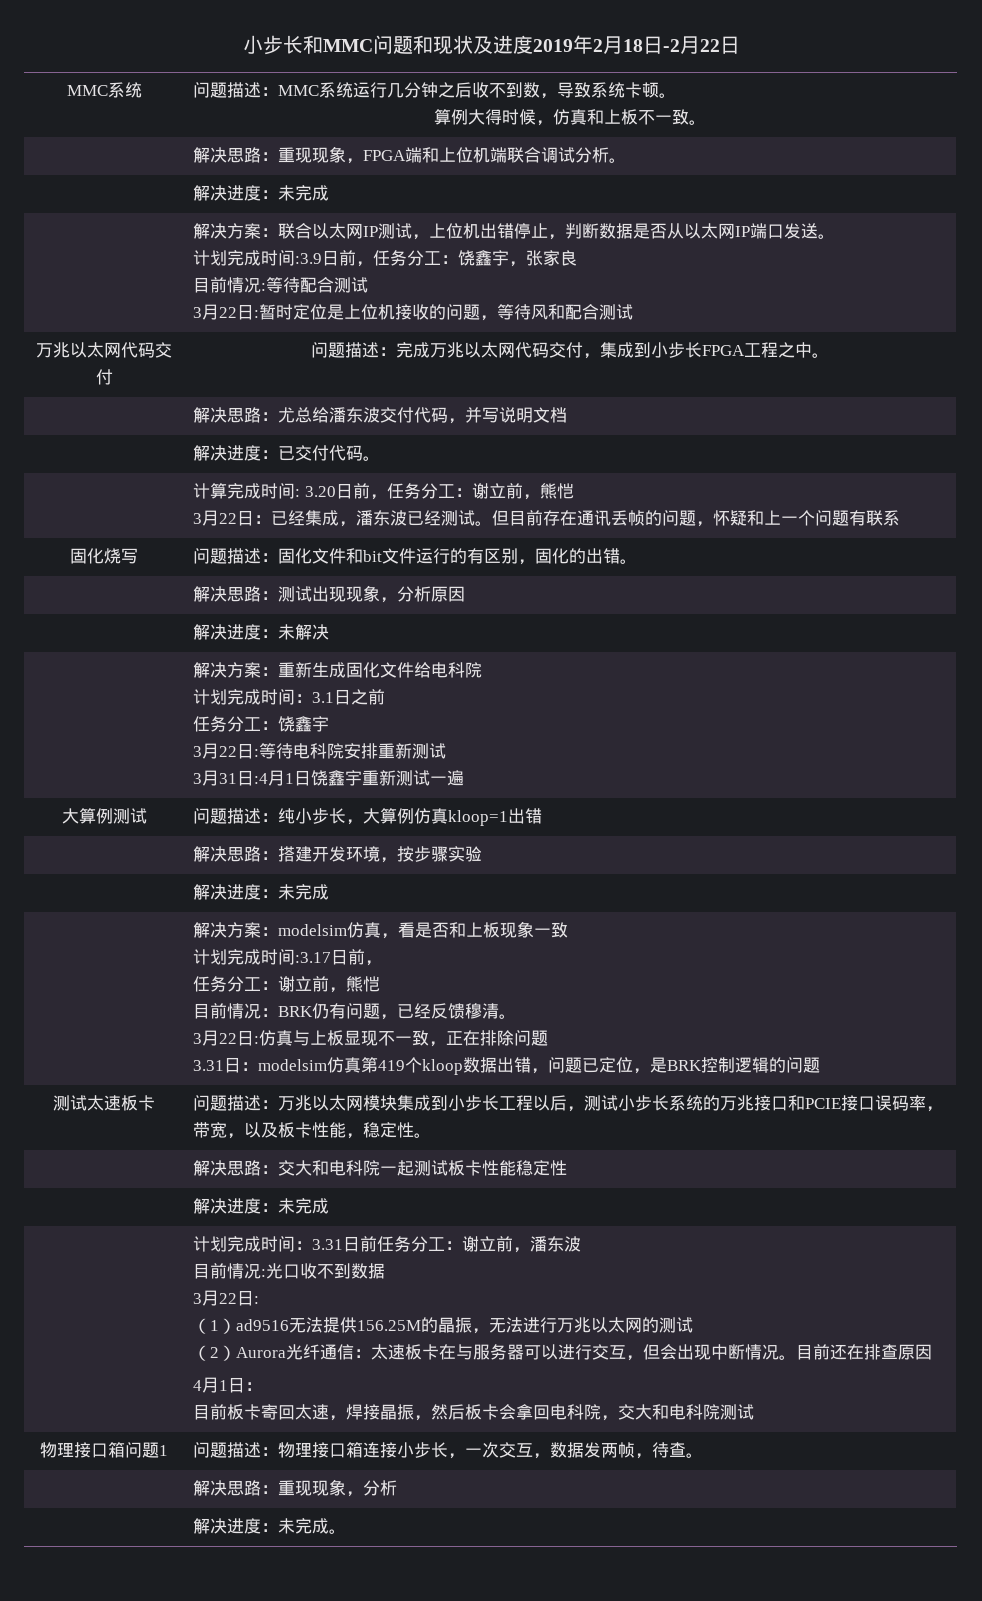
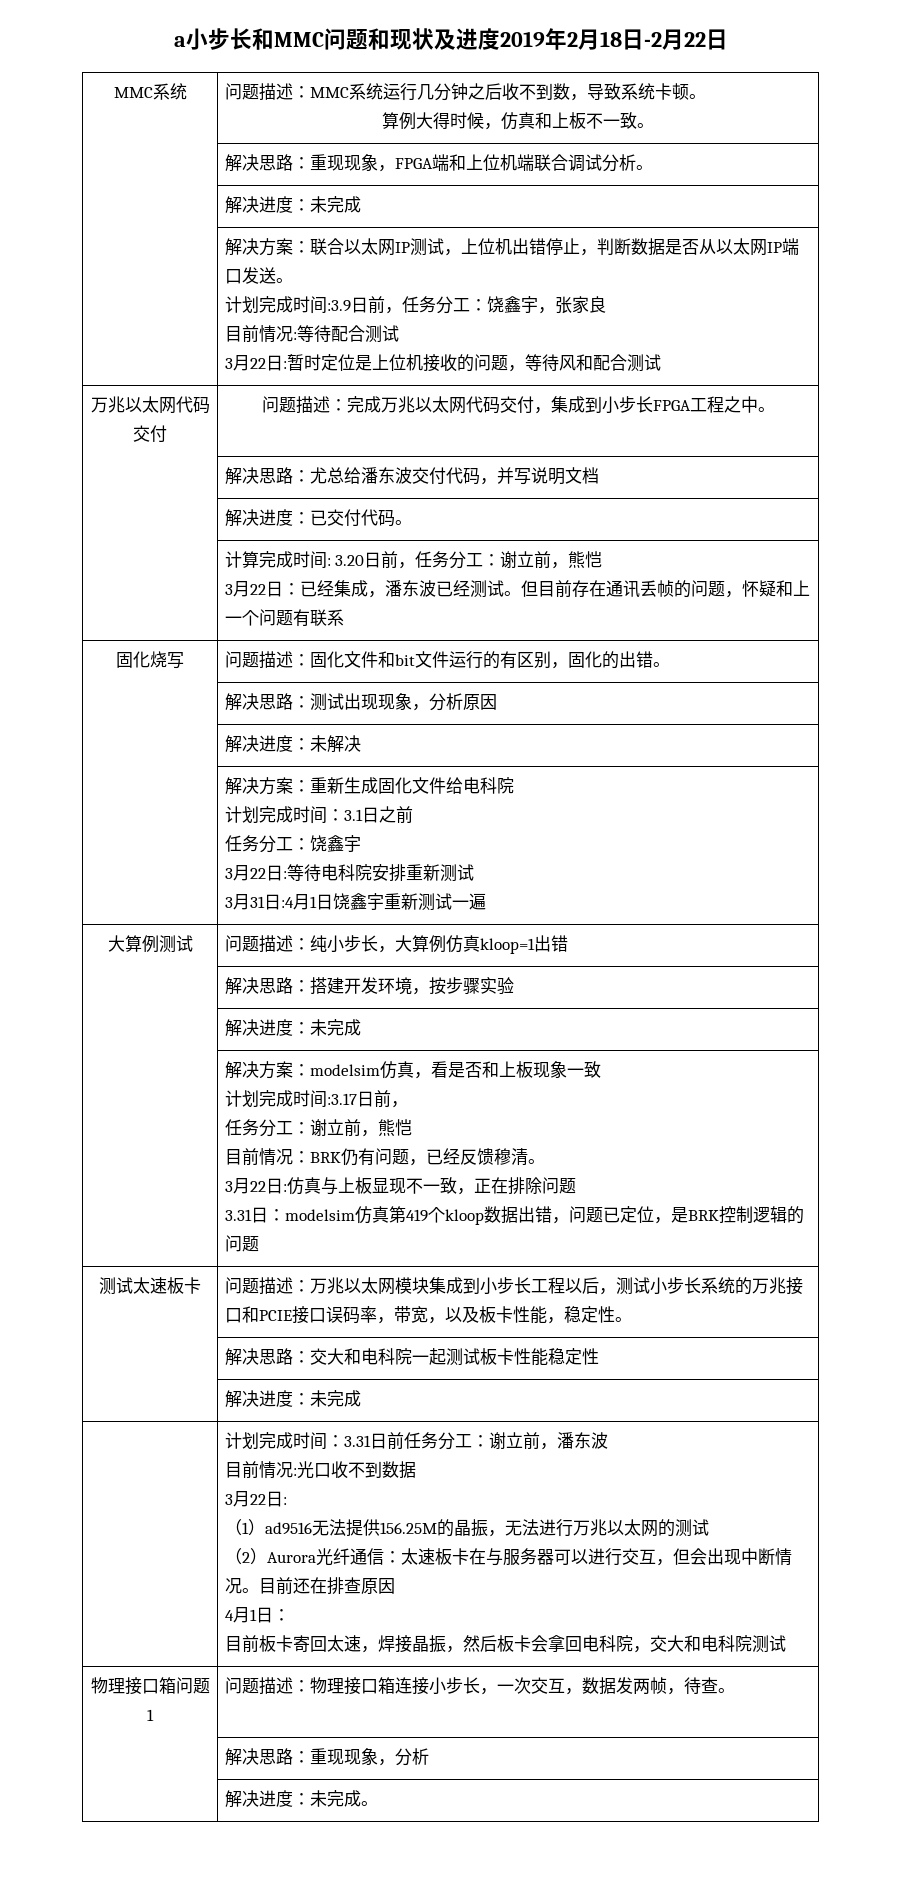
- 小步长和MMC问题和现状及进度2019年2月18日-2月22日
+ a小步长和MMC问题和现状及进度2019年2月18日-2月22日

